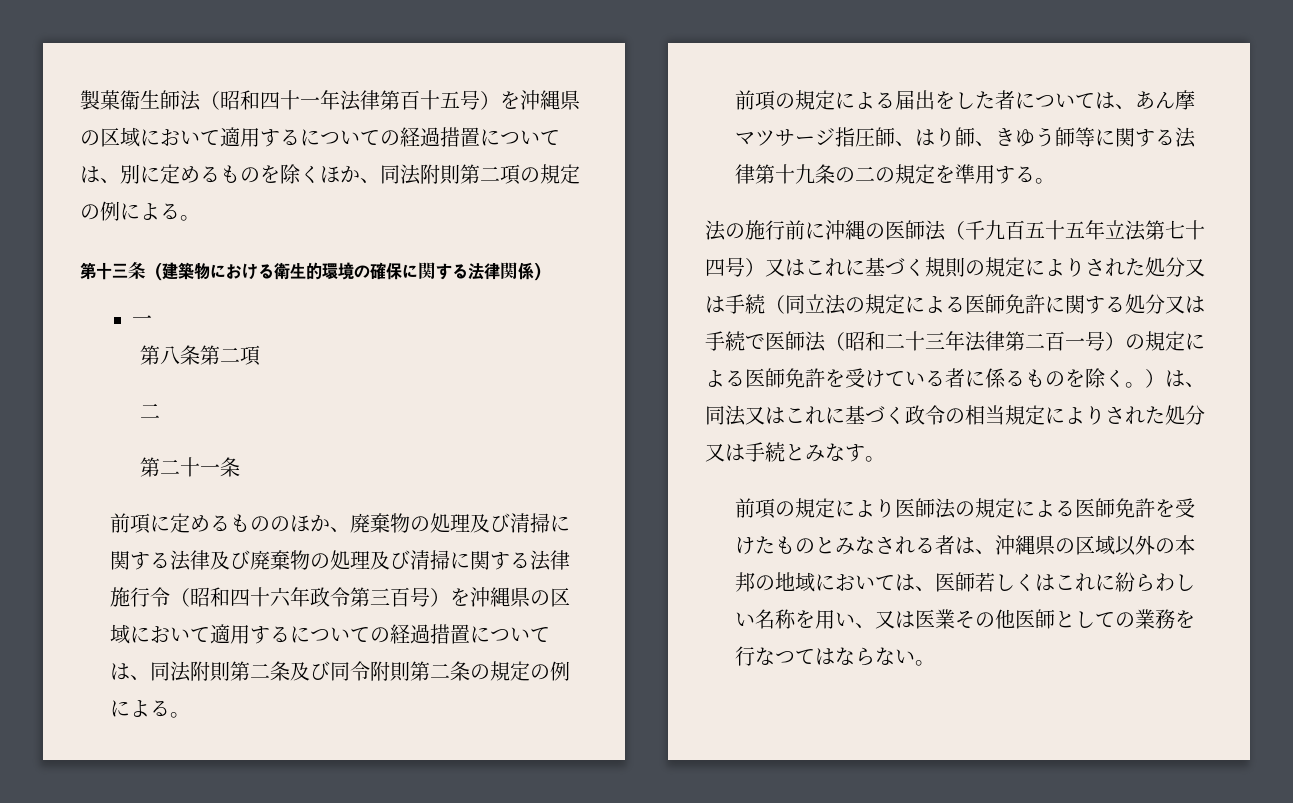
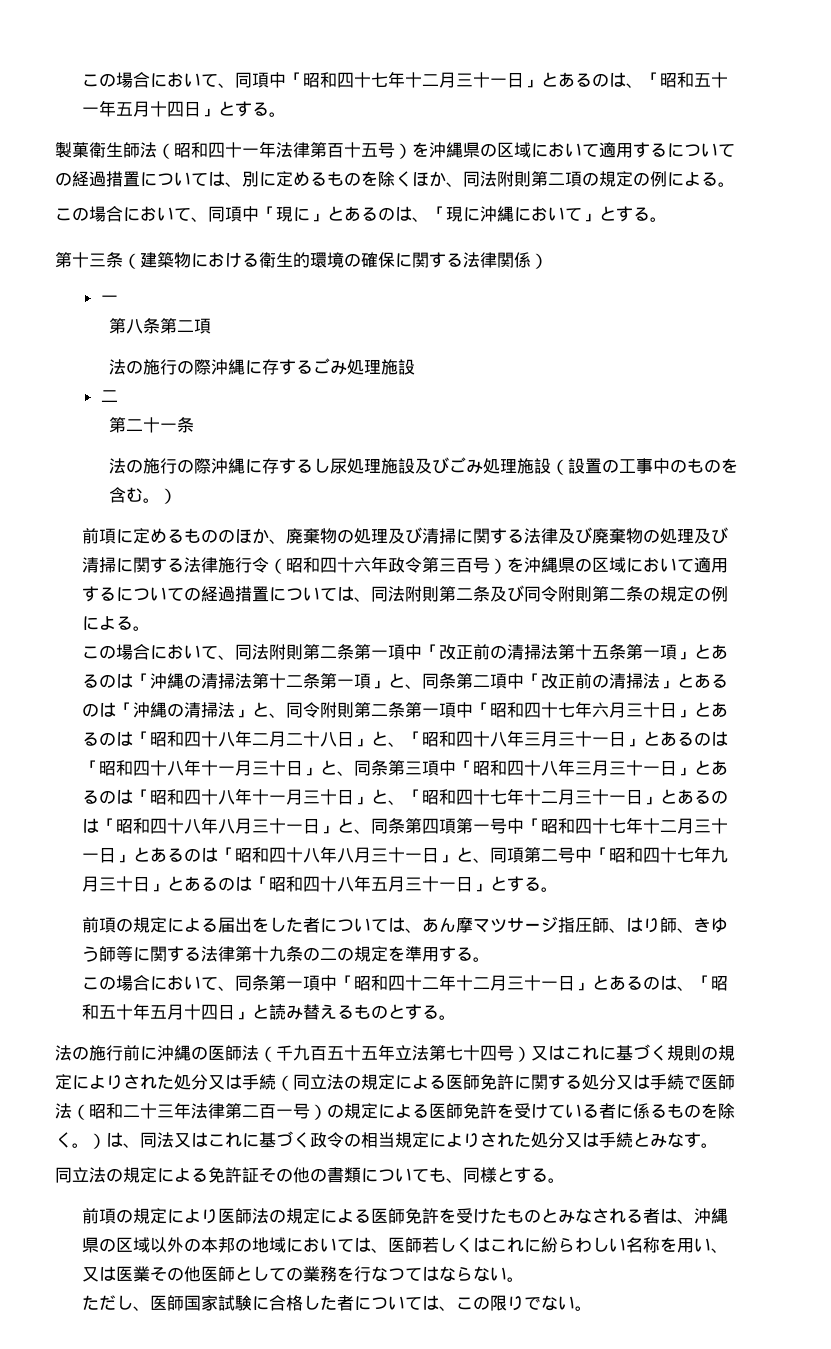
+ この場合において、同項中「昭和四十七年十二月三十一日」とあるのは、「昭和五十一年五月十四日」とする。
+ この場合において、同項中「現に」とあるのは、「現に沖縄において」とする。
  第八条第二項
+ 法の施行の際沖縄に存するごみ処理施設
  二
  第二十一条
+ 法の施行の際沖縄に存するし尿処理施設及びごみ処理施設（設置の工事中のものを含む。）
+ この場合において、同法附則第二条第一項中「改正前の清掃法第十五条第一項」とあるのは「沖縄の清掃法第十二条第一項」と、同条第二項中「改正前の清掃法」とあるのは「沖縄の清掃法」と、同令附則第二条第一項中「昭和四十七年六月三十日」とあるのは「昭和四十八年二月二十八日」と、「昭和四十八年三月三十一日」とあるのは「昭和四十八年十一月三十日」と、同条第三項中「昭和四十八年三月三十一日」とあるのは「昭和四十八年十一月三十日」と、「昭和四十七年十二月三十一日」とあるのは「昭和四十八年八月三十一日」と、同条第四項第一号中「昭和四十七年十二月三十一日」とあるのは「昭和四十八年八月三十一日」と、同項第二号中「昭和四十七年九月三十日」とあるのは「昭和四十八年五月三十一日」とする。
+ この場合において、同条第一項中「昭和四十二年十二月三十一日」とあるのは、「昭和五十年五月十四日」と読み替えるものとする。
+ 同立法の規定による免許証その他の書類についても、同様とする。
+ ただし、医師国家試験に合格した者については、この限りでない。

